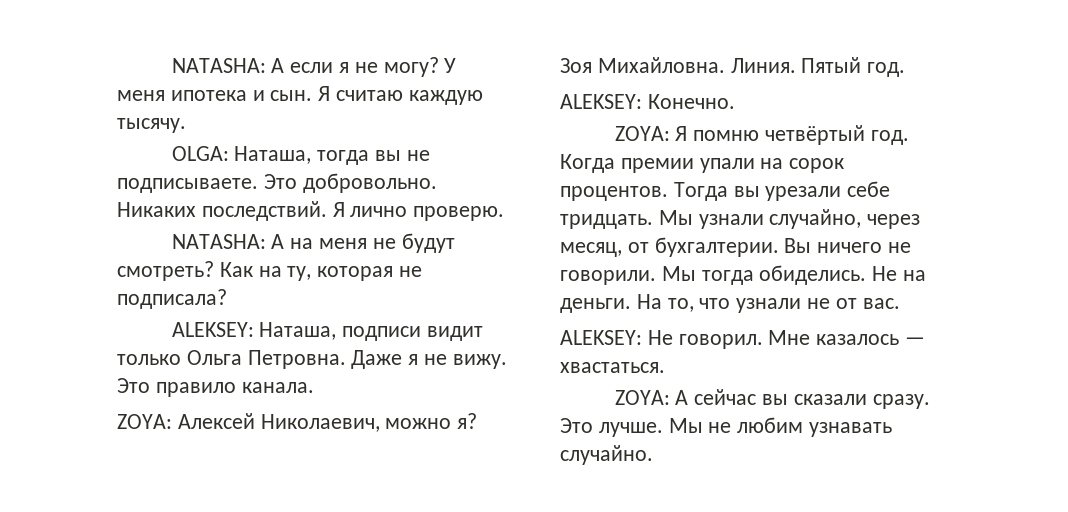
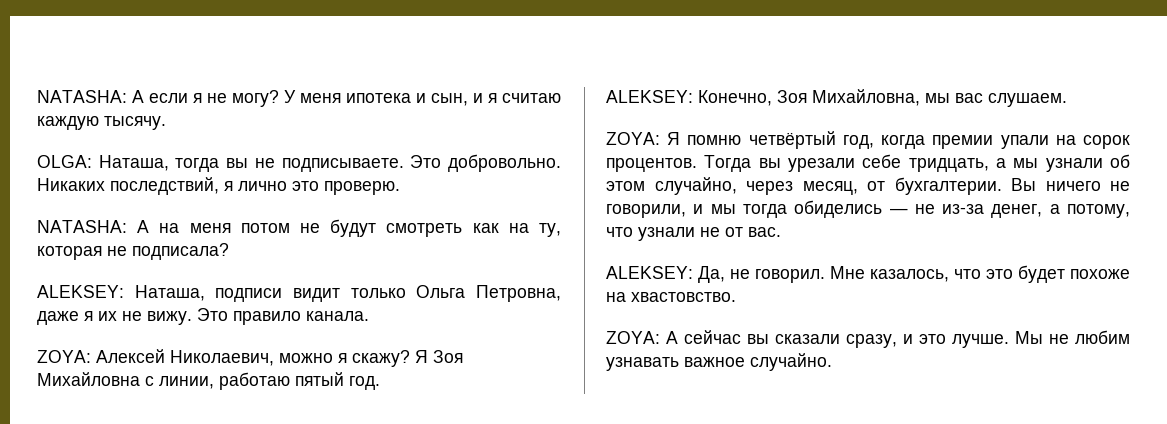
- У меня ипотека и сын. Я считаю каждую тысячу.
+ У меня ипотека и сын, и я считаю каждую тысячу.
- Никаких последствий. Я лично проверю.
+ Никаких последствий, я лично это проверю.
- NATASHA: А на меня не будут смотреть? Как на ту, которая не подписала?
+ NATASHA: А на меня потом не будут смотреть как на ту, которая не подписала?
- ALEKSEY: Наташа, подписи видит только Ольга Петровна. Даже я не вижу.
+ ALEKSEY: Наташа, подписи видит только Ольга Петровна, даже я их не вижу.
- ZOYA: Алексей Николаевич, можно я? Зоя Михайловна. Линия. Пятый год.
- ALEKSEY: Конечно.
+ ZOYA: Алексей Николаевич, можно я скажу? Я Зоя Михайловна с линии, работаю пятый год.
+ ALEKSEY: Конечно, Зоя Михайловна, мы вас слушаем.
- ZOYA: Я помню четвёртый год. Когда премии упали на сорок процентов.
+ ZOYA: Я помню четвёртый год, когда премии упали на сорок процентов.
- Тогда вы урезали себе тридцать. Мы узнали случайно, через месяц, от бухгалтерии.
+ Тогда вы урезали себе тридцать, а мы узнали об этом случайно, через месяц, от бухгалтерии.
- Вы ничего не говорили. Мы тогда обиделись. Не на деньги. На то, что узнали не от вас.
+ Вы ничего не говорили, и мы тогда обиделись — не из-за денег, а потому, что узнали не от вас.
- ALEKSEY: Не говорил. Мне казалось — хвастаться.
+ ALEKSEY: Да, не говорил. Мне казалось, что это будет похоже на хвастовство.
- ZOYA: А сейчас вы сказали сразу. Это лучше.
+ ZOYA: А сейчас вы сказали сразу, и это лучше.
- Мы не любим узнавать случайно.
+ Мы не любим узнавать важное случайно.

